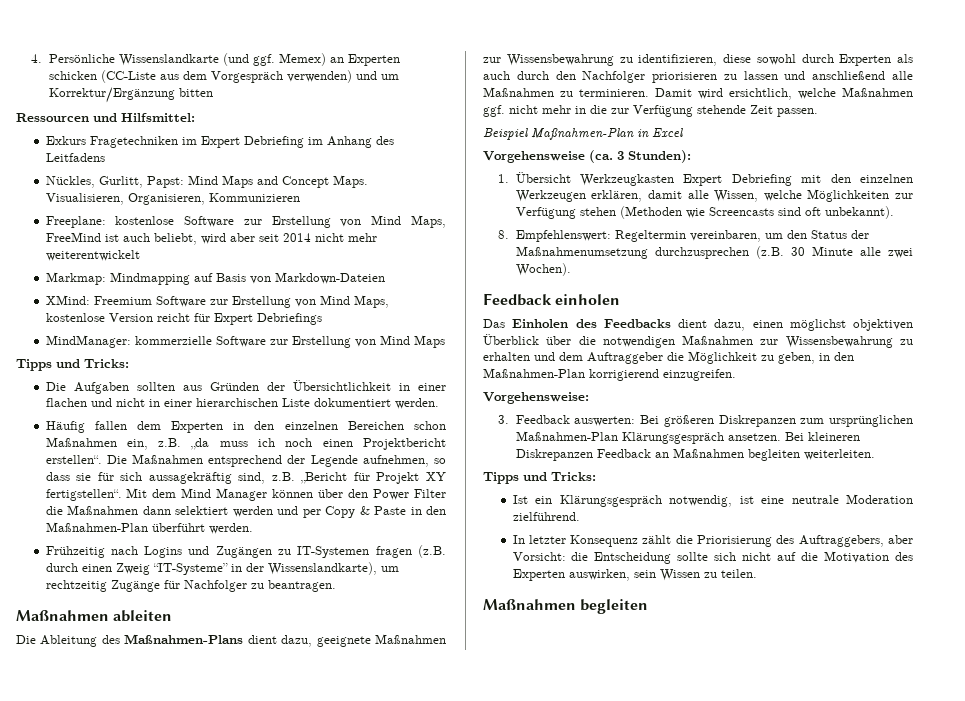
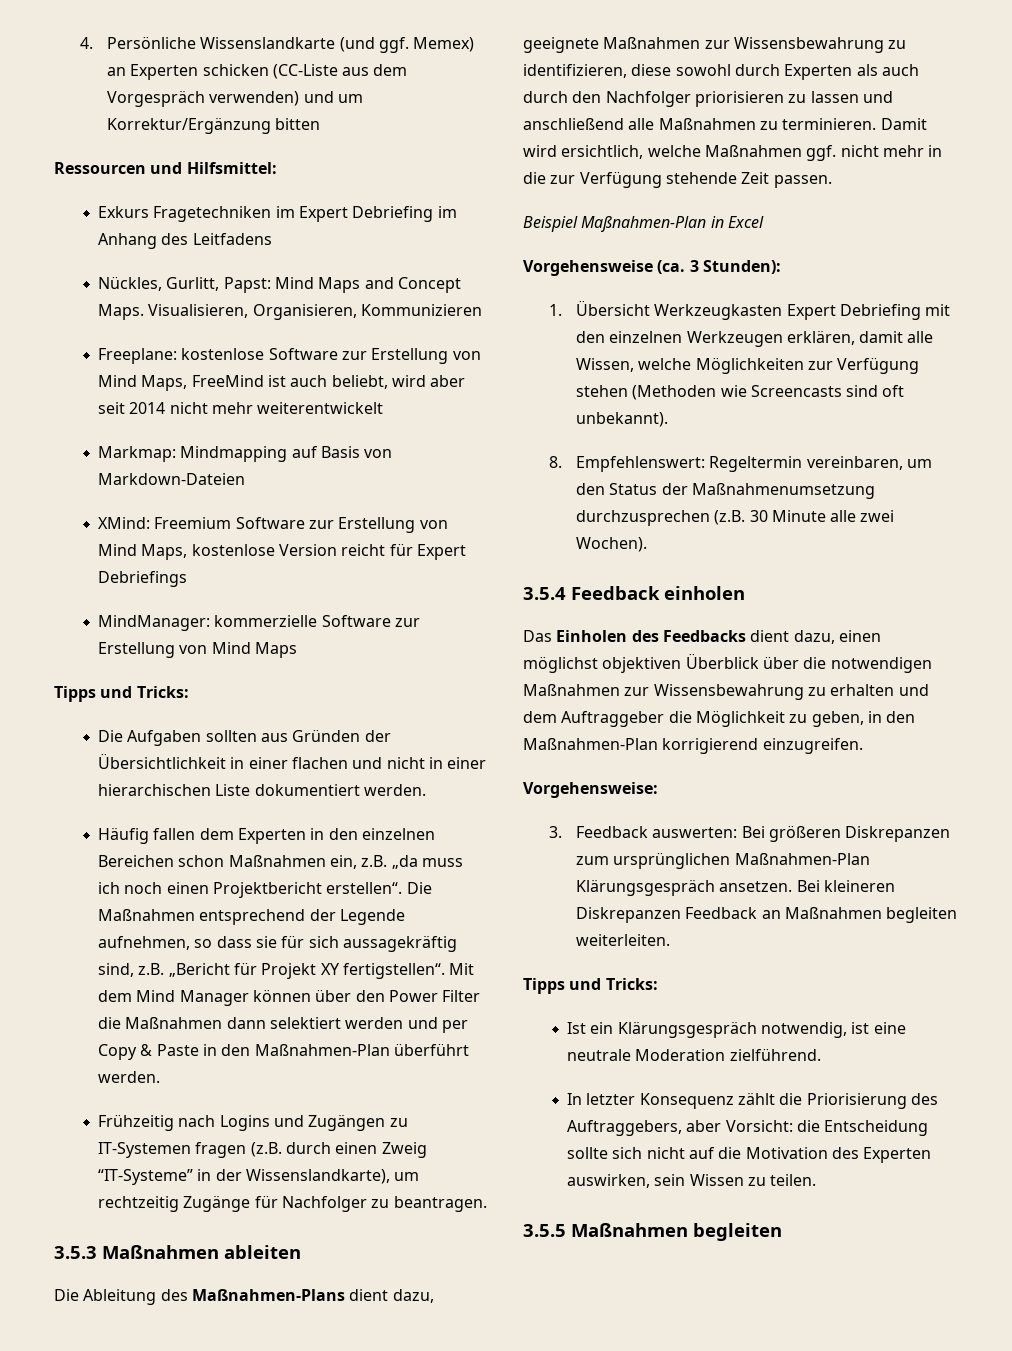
- Maßnahmen ableiten
+ 3.5.3 Maßnahmen ableiten
- Feedback einholen
+ 3.5.4 Feedback einholen
  In letzter Konsequenz zählt die Priorisierung des Auftraggebers, aber Vorsicht: die Entscheidung sollte sich nicht auf die Motivation des Experten auswirken, sein Wissen zu teilen.
- Maßnahmen begleiten
+ 3.5.5 Maßnahmen begleiten

